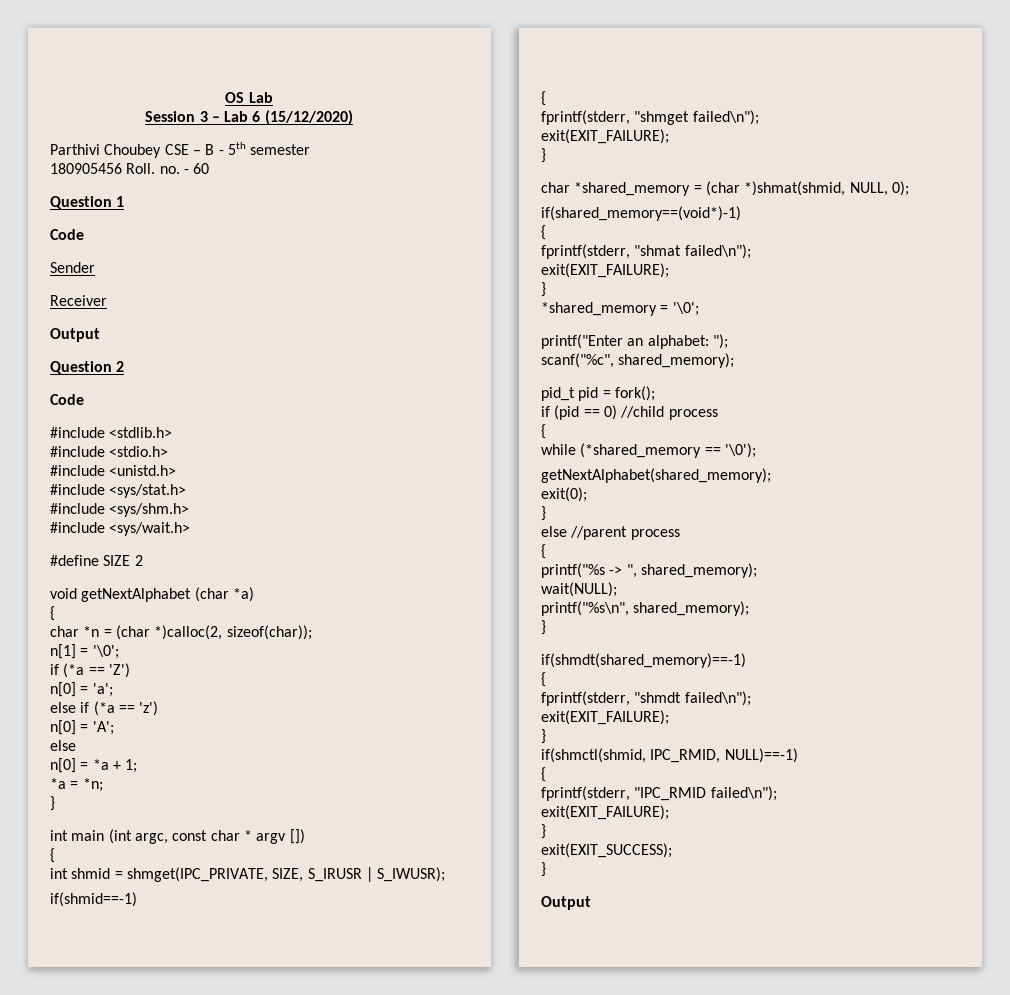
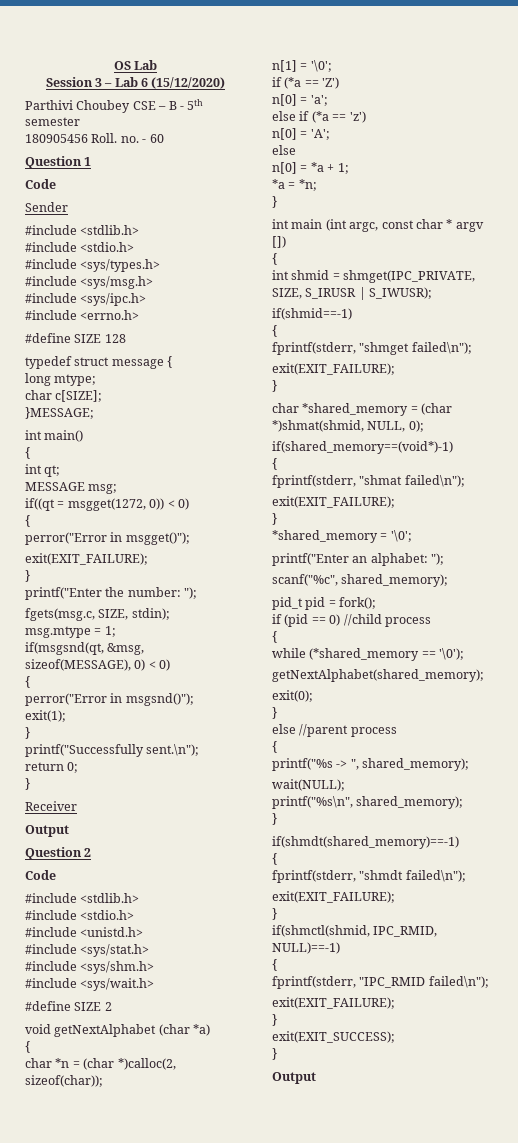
  Sender
+ #include <stdlib.h>
+ #include <stdio.h>
+ #include <sys/types.h>
+ #include <sys/msg.h>
+ #include <sys/ipc.h>
+ #include <errno.h>
+ #define SIZE 128
+ typedef struct message {
+ long mtype;
+ char c[SIZE];
+ }MESSAGE;
+ int main()
+ {
+ int qt;
+ MESSAGE msg;
+ if((qt = msgget(1272, 0)) < 0)
+ {
+ perror("Error in msgget()");
+ exit(EXIT_FAILURE);
+ }
+ printf("Enter the number: ");
+ fgets(msg.c, SIZE, stdin);
+ msg.mtype = 1;
+ if(msgsnd(qt, &msg, sizeof(MESSAGE), 0) < 0)
+ {
+ perror("Error in msgsnd()");
+ exit(1);
+ }
+ printf("Successfully sent.\n");
+ return 0;
+ }

